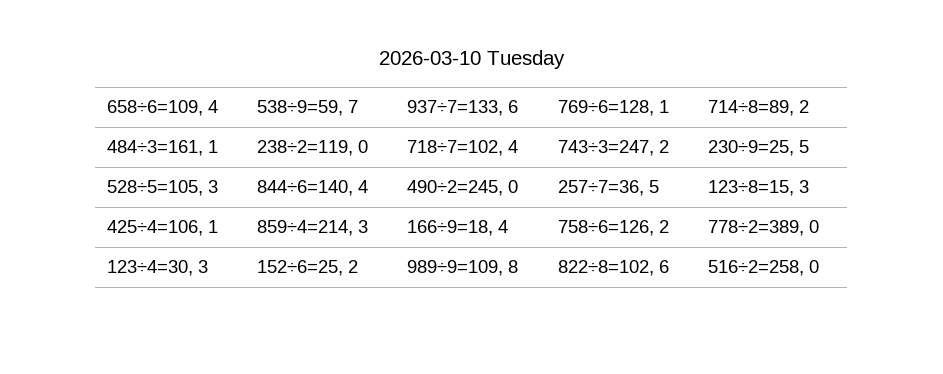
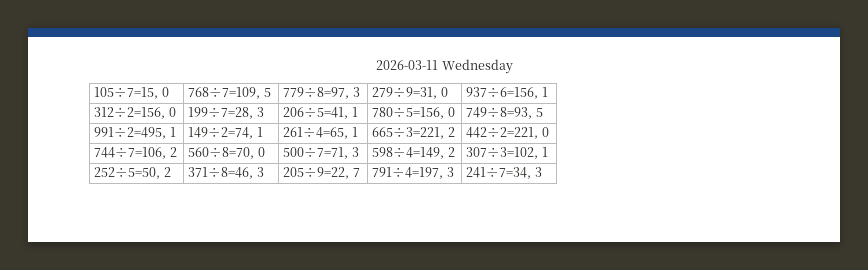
- 2026-03-10 Tuesday
- 658÷6=109, 4 | 538÷9=59, 7 | 937÷7=133, 6 | 769÷6=128, 1 | 714÷8=89, 2
- 484÷3=161, 1 | 238÷2=119, 0 | 718÷7=102, 4 | 743÷3=247, 2 | 230÷9=25, 5
- 528÷5=105, 3 | 844÷6=140, 4 | 490÷2=245, 0 | 257÷7=36, 5 | 123÷8=15, 3
- 425÷4=106, 1 | 859÷4=214, 3 | 166÷9=18, 4 | 758÷6=126, 2 | 778÷2=389, 0
- 123÷4=30, 3 | 152÷6=25, 2 | 989÷9=109, 8 | 822÷8=102, 6 | 516÷2=258, 0
+ 2026-03-11 Wednesday
+ 105÷7=15, 0 | 768÷7=109, 5 | 779÷8=97, 3 | 279÷9=31, 0 | 937÷6=156, 1
+ 312÷2=156, 0 | 199÷7=28, 3 | 206÷5=41, 1 | 780÷5=156, 0 | 749÷8=93, 5
+ 991÷2=495, 1 | 149÷2=74, 1 | 261÷4=65, 1 | 665÷3=221, 2 | 442÷2=221, 0
+ 744÷7=106, 2 | 560÷8=70, 0 | 500÷7=71, 3 | 598÷4=149, 2 | 307÷3=102, 1
+ 252÷5=50, 2 | 371÷8=46, 3 | 205÷9=22, 7 | 791÷4=197, 3 | 241÷7=34, 3

